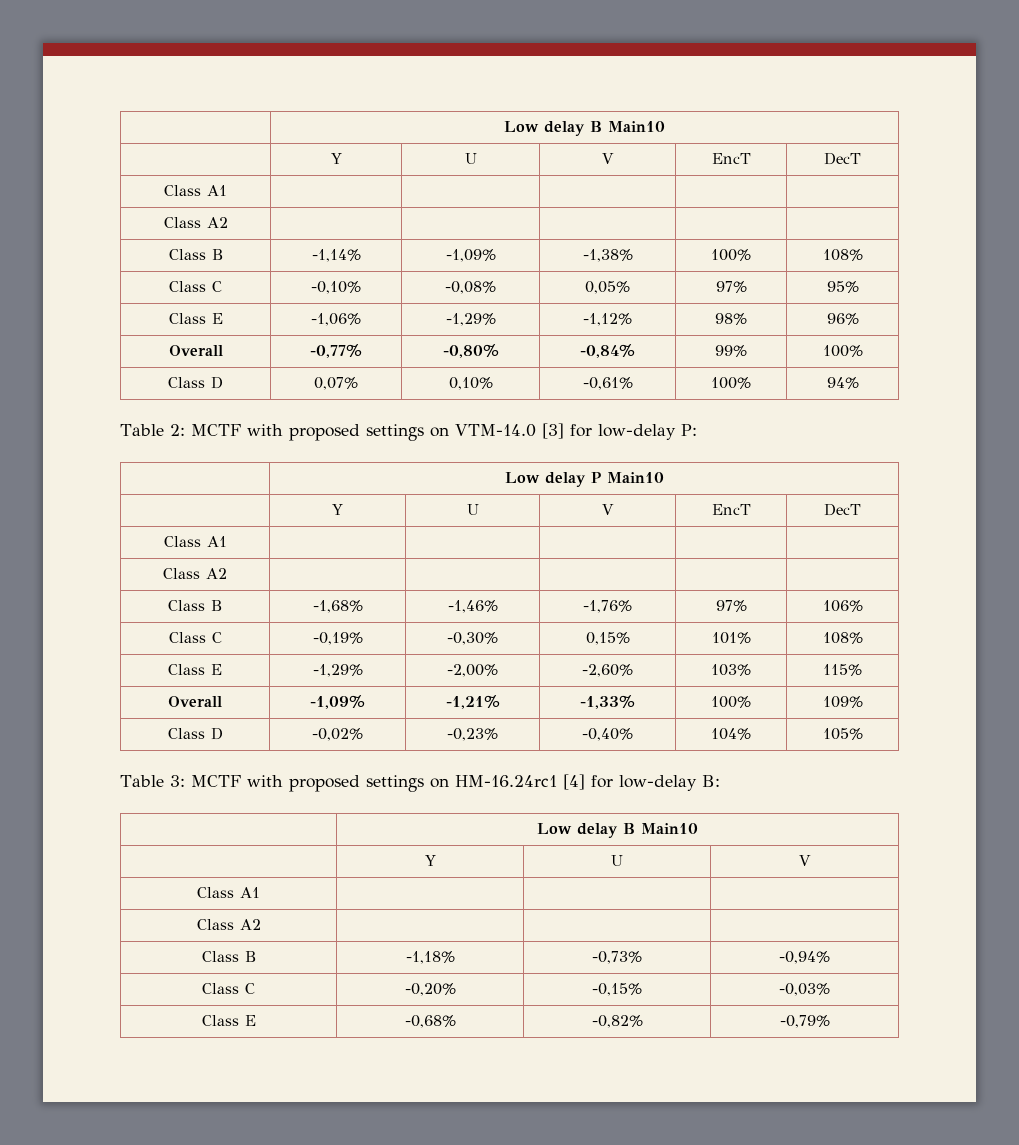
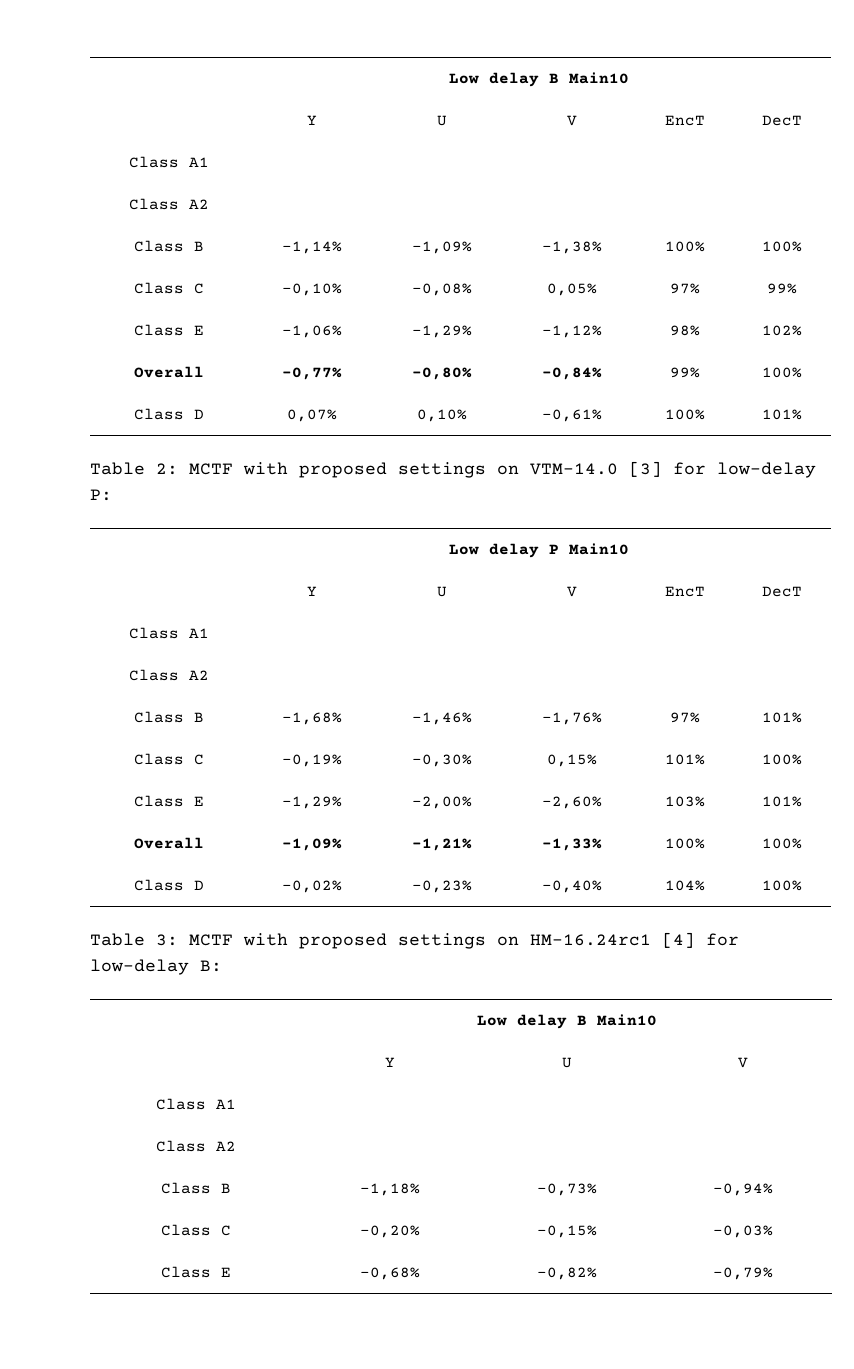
- Class B | -1,14% | -1,09% | -1,38% | 100% | 108%
+ Class B | -1,14% | -1,09% | -1,38% | 100% | 100%
- Class C | -0,10% | -0,08% | 0,05% | 97% | 95%
+ Class C | -0,10% | -0,08% | 0,05% | 97% | 99%
- Class E | -1,06% | -1,29% | -1,12% | 98% | 96%
+ Class E | -1,06% | -1,29% | -1,12% | 98% | 102%
- Class D | 0,07% | 0,10% | -0,61% | 100% | 94%
+ Class D | 0,07% | 0,10% | -0,61% | 100% | 101%
- Class B | -1,68% | -1,46% | -1,76% | 97% | 106%
+ Class B | -1,68% | -1,46% | -1,76% | 97% | 101%
- Class C | -0,19% | -0,30% | 0,15% | 101% | 108%
+ Class C | -0,19% | -0,30% | 0,15% | 101% | 100%
- Class E | -1,29% | -2,00% | -2,60% | 103% | 115%
+ Class E | -1,29% | -2,00% | -2,60% | 103% | 101%
- Overall | -1,09% | -1,21% | -1,33% | 100% | 109%
+ Overall | -1,09% | -1,21% | -1,33% | 100% | 100%
- Class D | -0,02% | -0,23% | -0,40% | 104% | 105%
+ Class D | -0,02% | -0,23% | -0,40% | 104% | 100%

